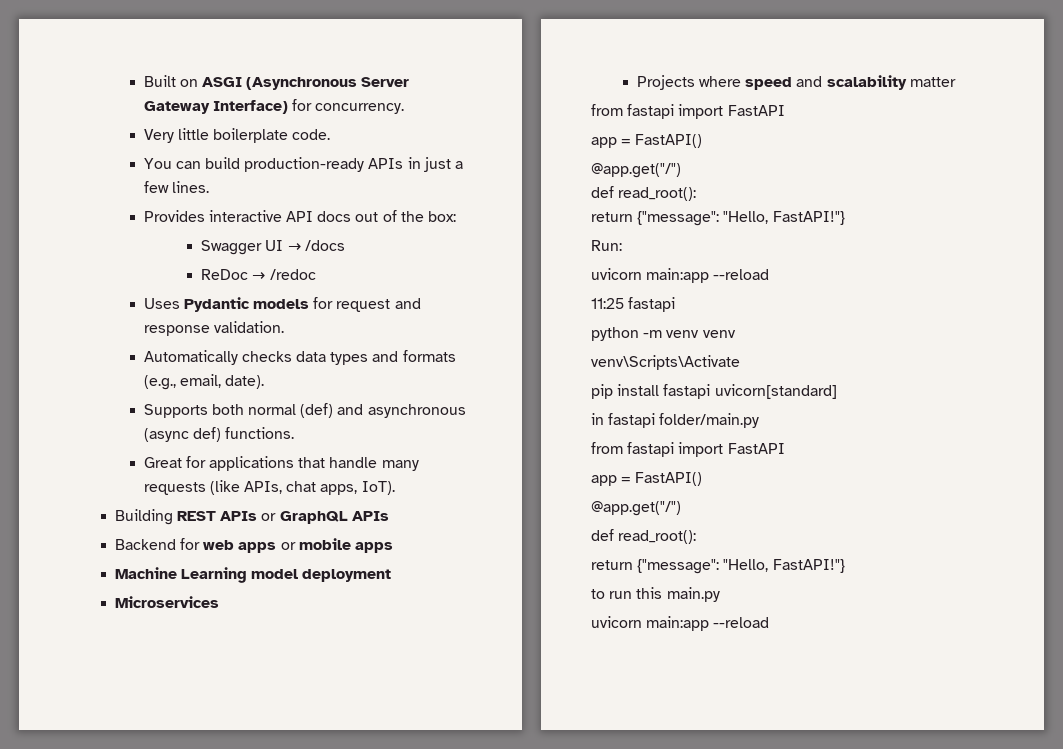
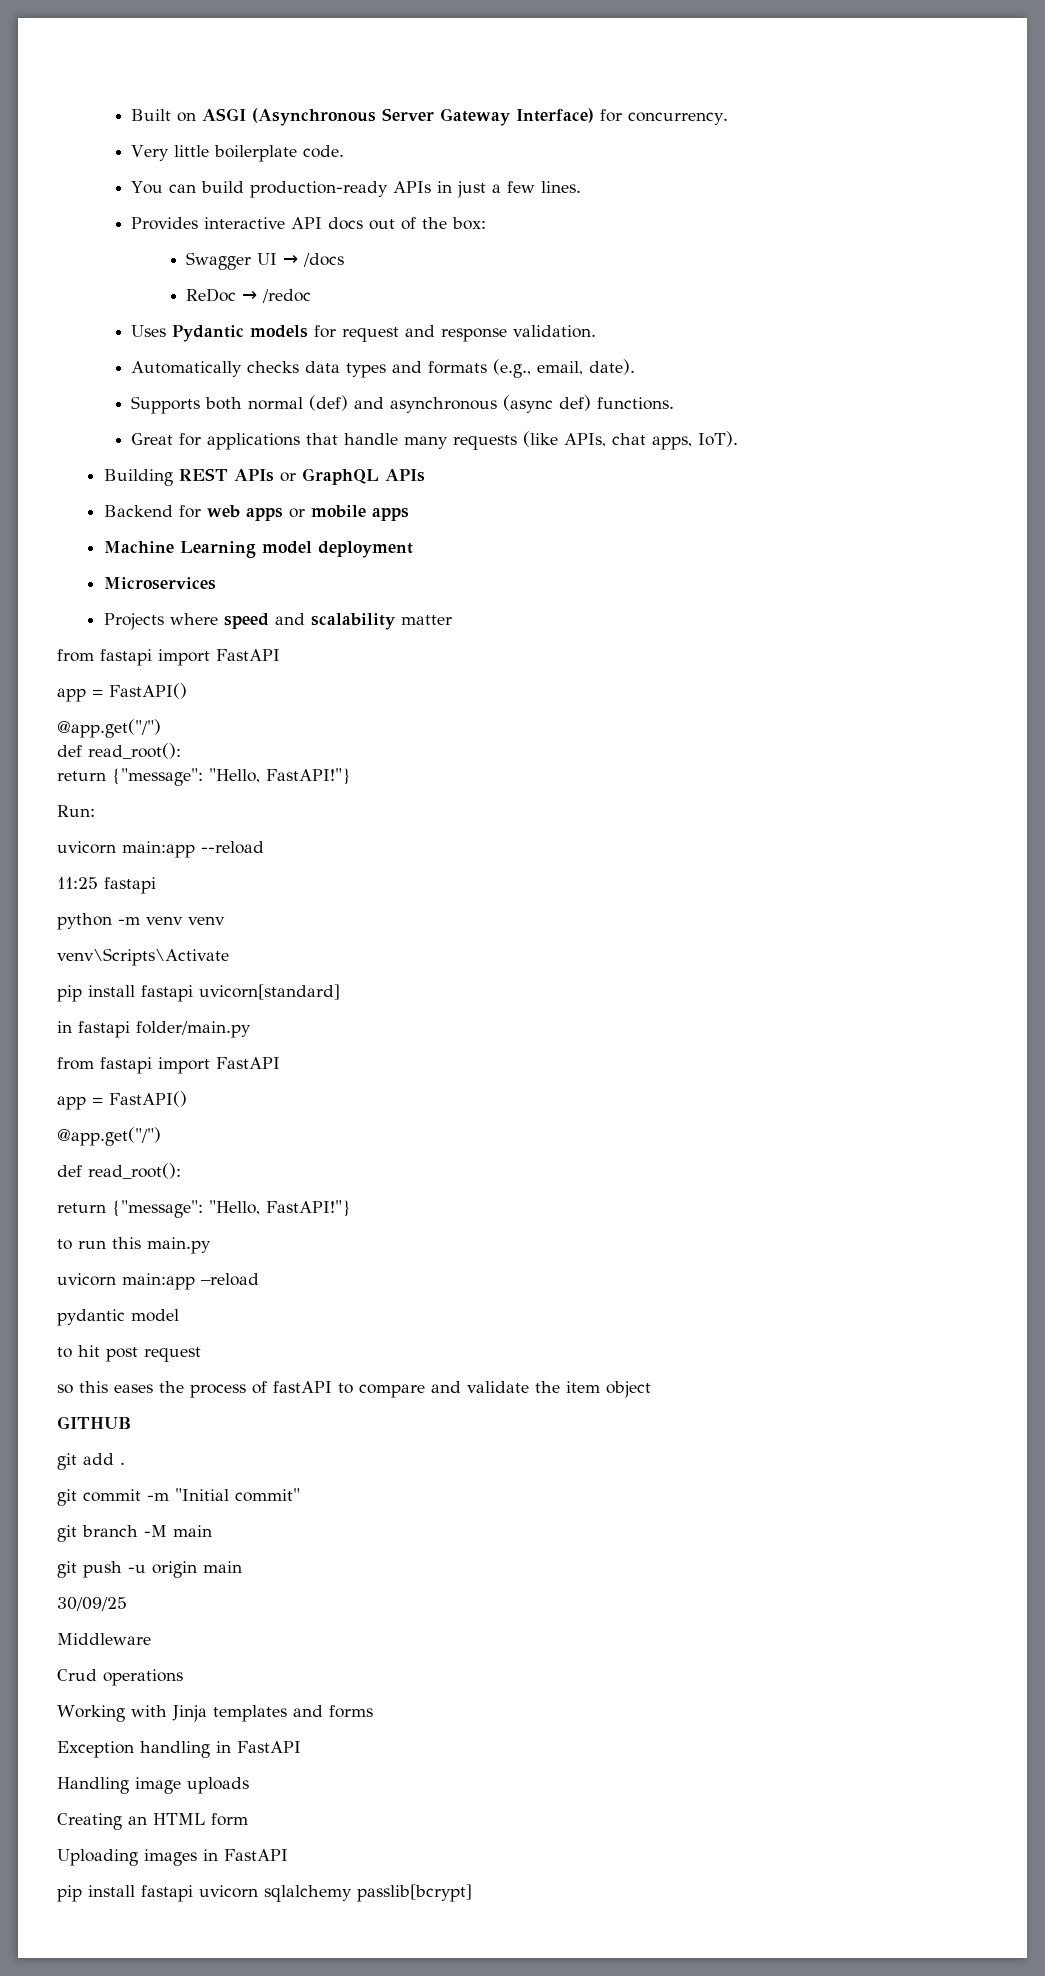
  to run this main.py
- uvicorn main:app --reload
+ uvicorn main:app –reload
+ pydantic model
+ to hit post request
+ so this eases the process of fastAPI to compare and validate the item object
+ GITHUB
+ git add .
+ git commit -m "Initial commit"
+ git branch -M main
+ git push -u origin main
+ 30/09/25
+ Middleware
+ Crud operations
+ Working with Jinja templates and forms
+ Exception handling in FastAPI
+ Handling image uploads
+ Creating an HTML form
+ Uploading images in FastAPI
+ pip install fastapi uvicorn sqlalchemy passlib[bcrypt]

